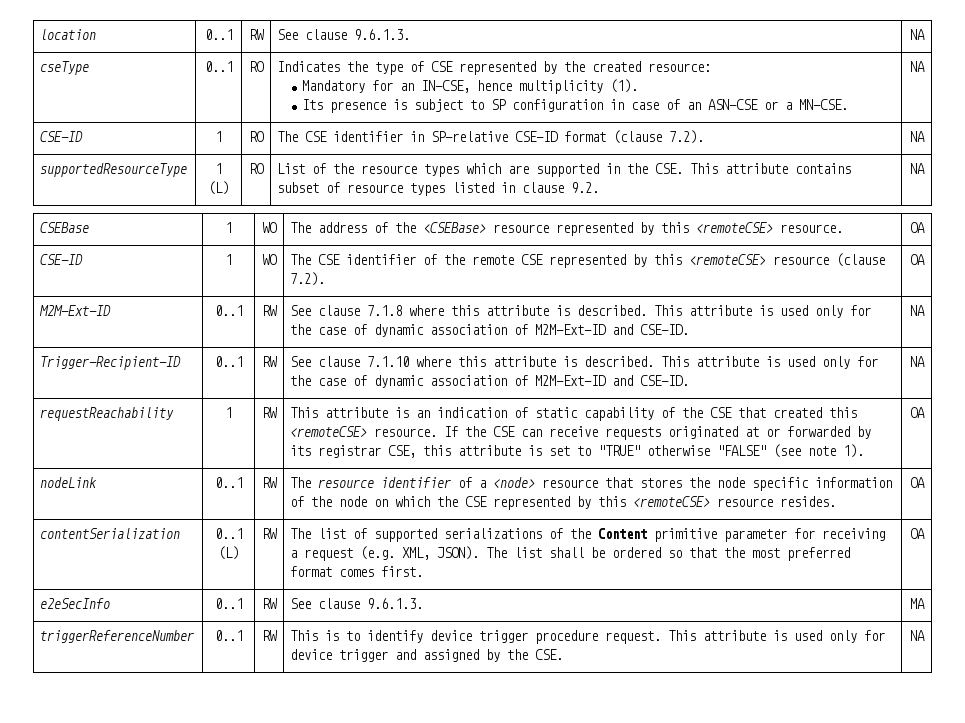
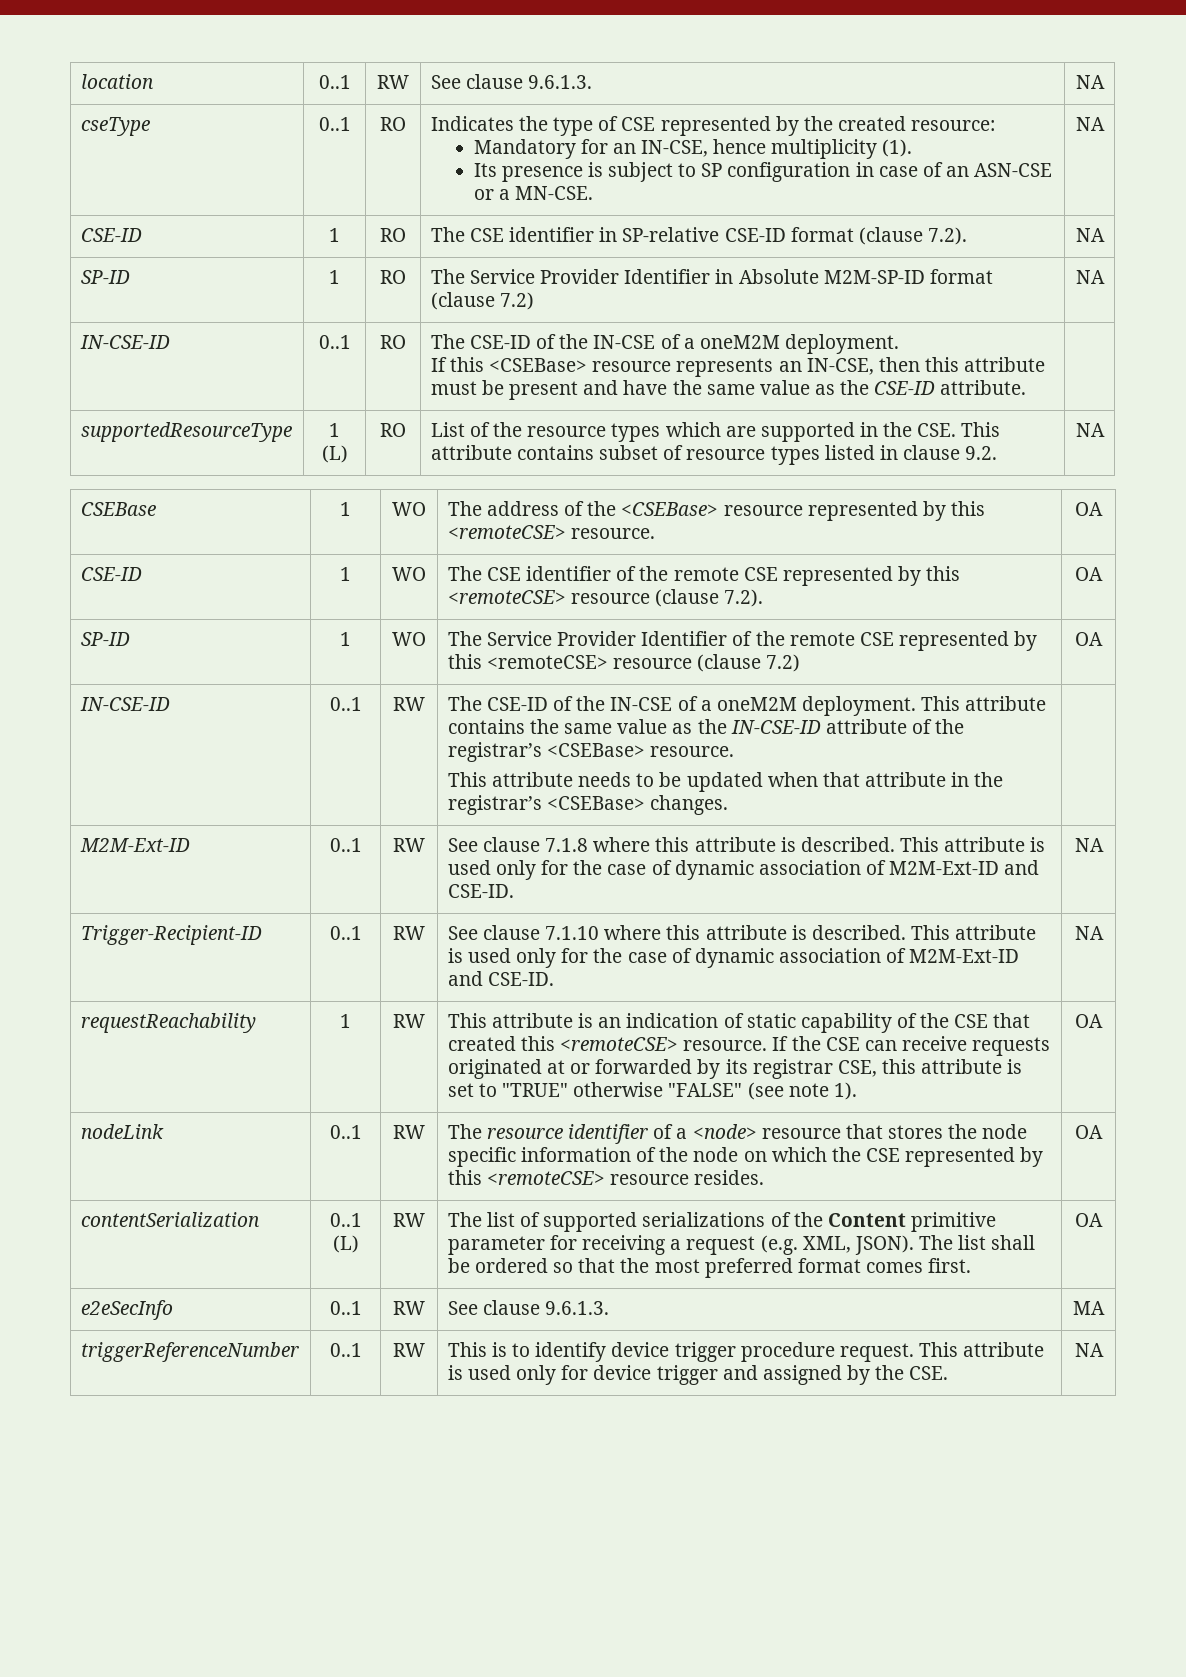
+ SP-ID | 1 | RO | The Service Provider Identifier in Absolute M2M-SP-ID format (clause 7.2) | NA
+ IN-CSE-ID | 0..1 | RO | The CSE-ID of the IN-CSE of a oneM2M deployment.
+ If this <CSEBase> resource represents an IN-CSE, then this attribute must be present and have the same value as the CSE-ID attribute. |
+ SP-ID | 1 | WO | The Service Provider Identifier of the remote CSE represented by this <remoteCSE> resource (clause 7.2) | OA
+ IN-CSE-ID | 0..1 | RW | The CSE-ID of the IN-CSE of a oneM2M deployment. This attribute contains the same value as the IN-CSE-ID attribute of the registrar’s <CSEBase> resource.
+ This attribute needs to be updated when that attribute in the registrar’s <CSEBase> changes.

